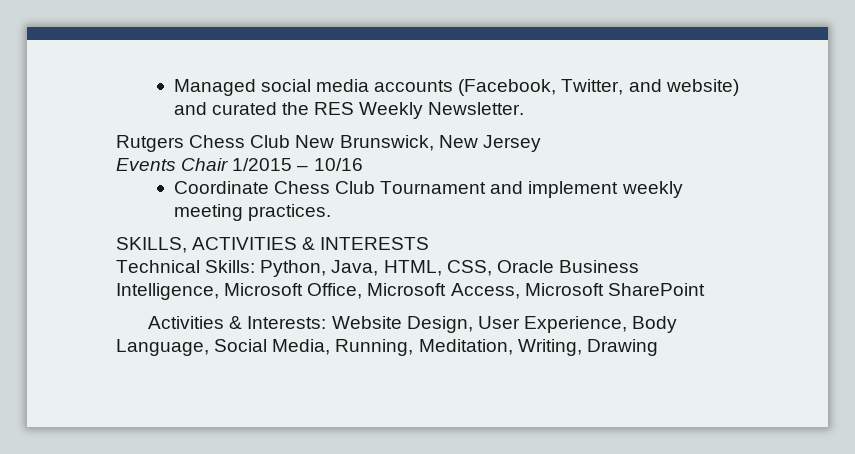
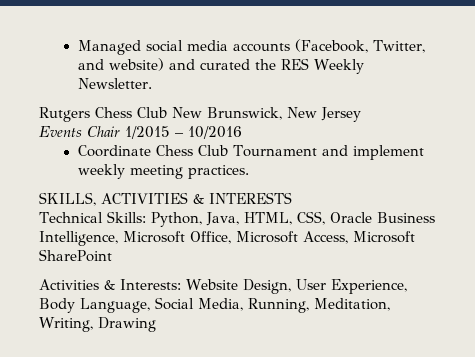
- Events Chair 1/2015 – 10/16
+ Events Chair 1/2015 – 10/2016

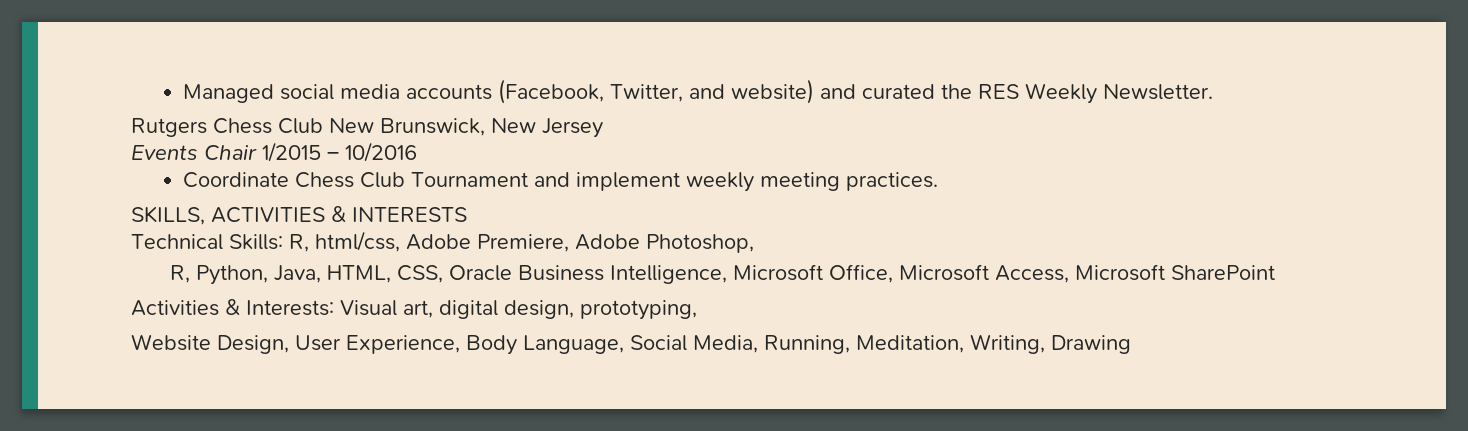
- Technical Skills: Python, Java, HTML, CSS, Oracle Business Intelligence, Microsoft Office, Microsoft Access, Microsoft SharePoint
+ Technical Skills: R, html/css, Adobe Premiere, Adobe Photoshop,
+ R, Python, Java, HTML, CSS, Oracle Business Intelligence, Microsoft Office, Microsoft Access, Microsoft SharePoint
- Activities & Interests: Website Design, User Experience, Body Language, Social Media, Running, Meditation, Writing, Drawing
+ Activities & Interests: Visual art, digital design, prototyping,
+ Website Design, User Experience, Body Language, Social Media, Running, Meditation, Writing, Drawing

